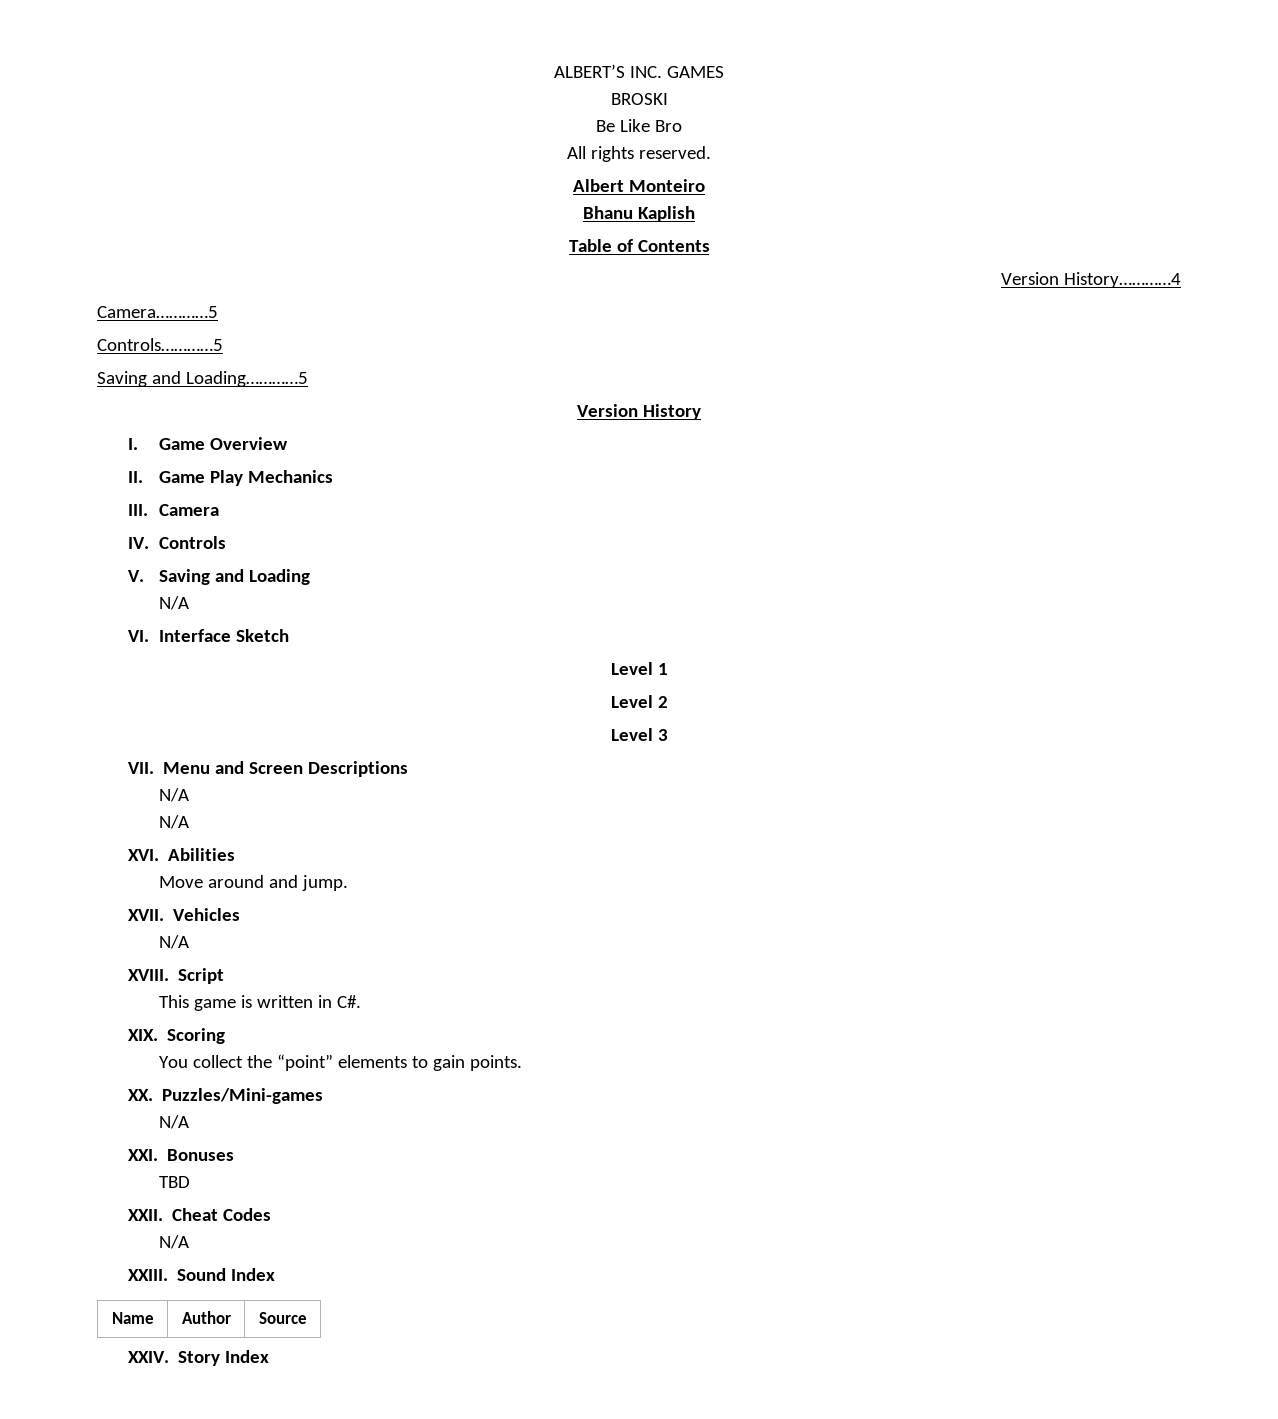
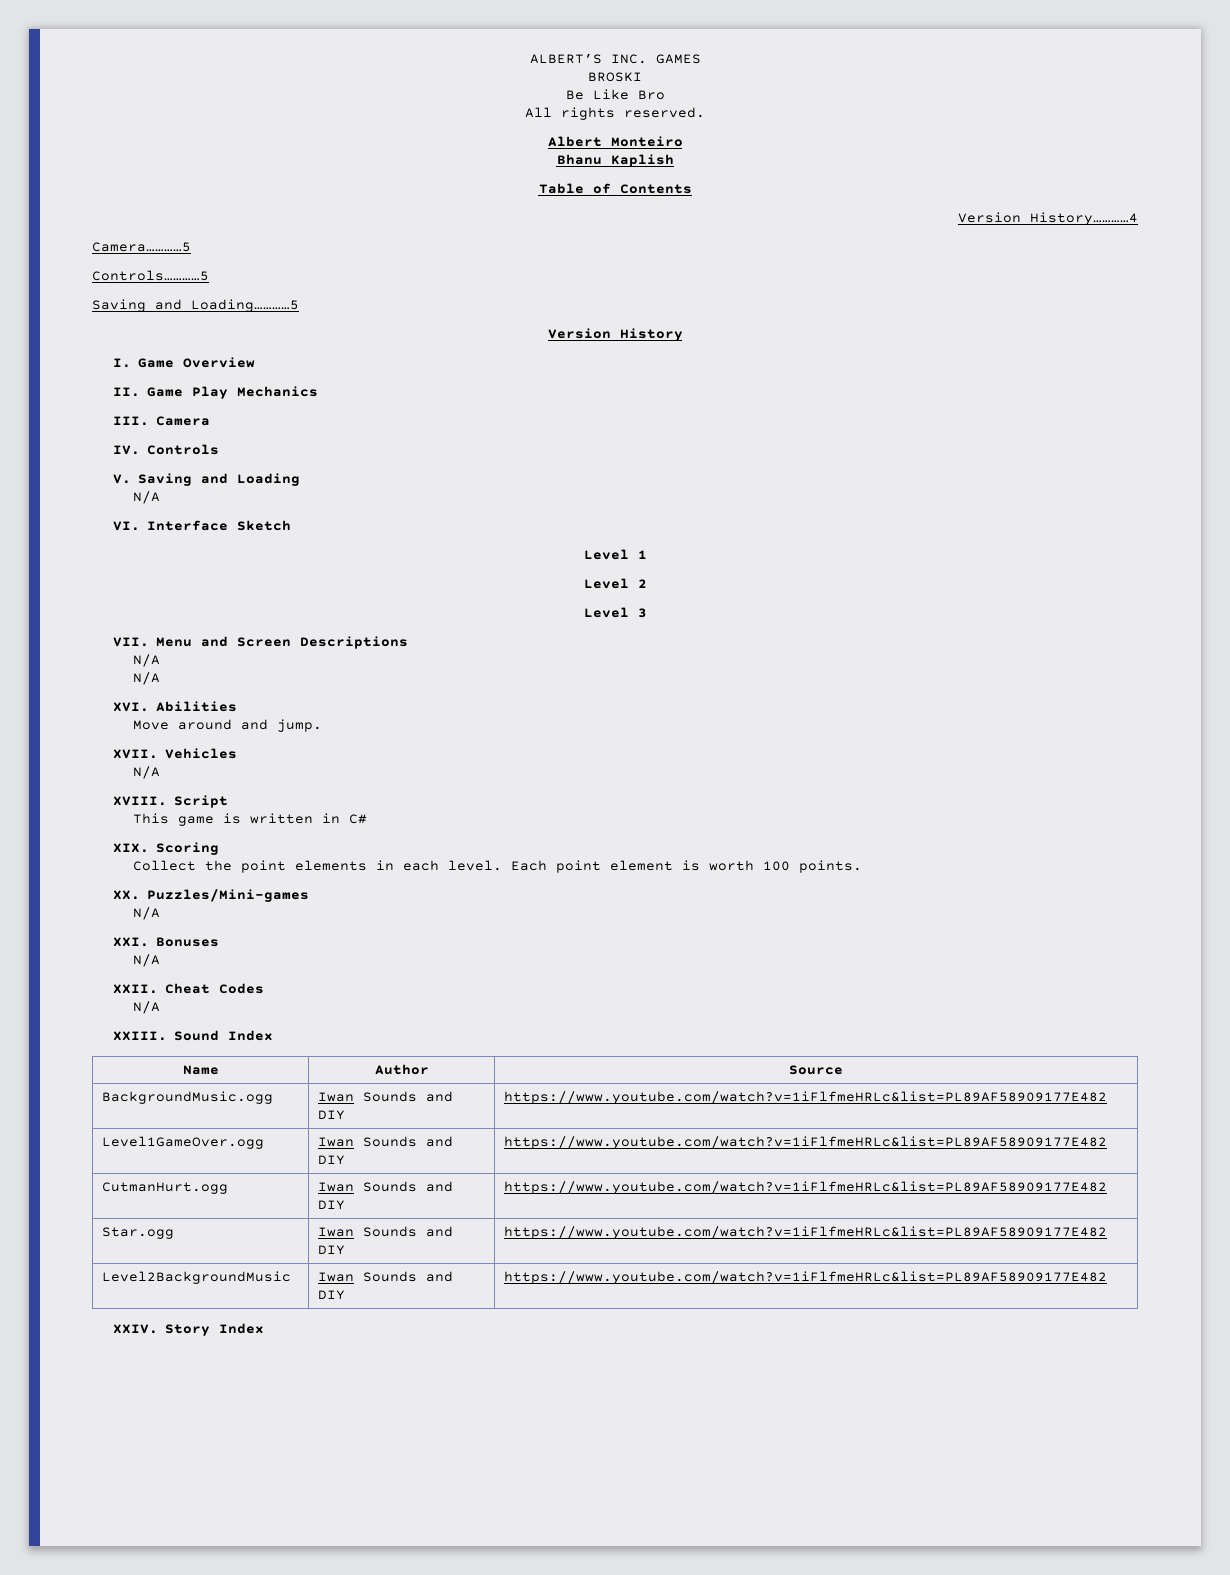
- This game is written in C#.
+ This game is written in C#
- You collect the “point” elements to gain points.
+ Collect the point elements in each level. Each point element is worth 100 points.
  XXI. Bonuses
- TBD
+ N/A
+ BackgroundMusic.ogg | Iwan Sounds and DIY | https://www.youtube.com/watch?v=1iFlfmeHRLc&list=PL89AF58909177E482
+ Level1GameOver.ogg | Iwan Sounds and DIY | https://www.youtube.com/watch?v=1iFlfmeHRLc&list=PL89AF58909177E482
+ CutmanHurt.ogg | Iwan Sounds and DIY | https://www.youtube.com/watch?v=1iFlfmeHRLc&list=PL89AF58909177E482
+ Star.ogg | Iwan Sounds and DIY | https://www.youtube.com/watch?v=1iFlfmeHRLc&list=PL89AF58909177E482
+ Level2BackgroundMusic | Iwan Sounds and DIY | https://www.youtube.com/watch?v=1iFlfmeHRLc&list=PL89AF58909177E482

